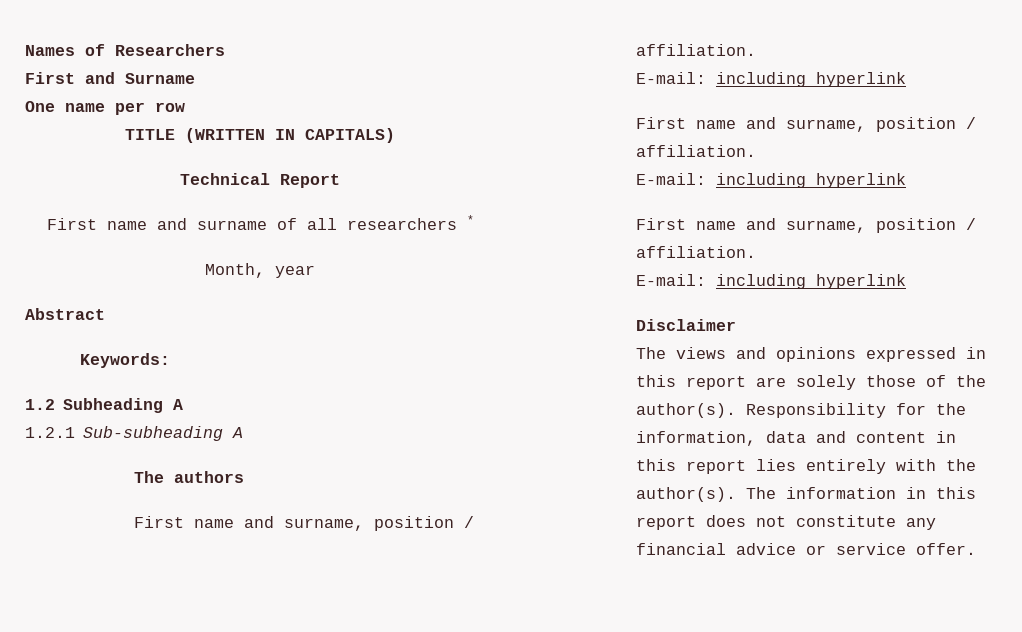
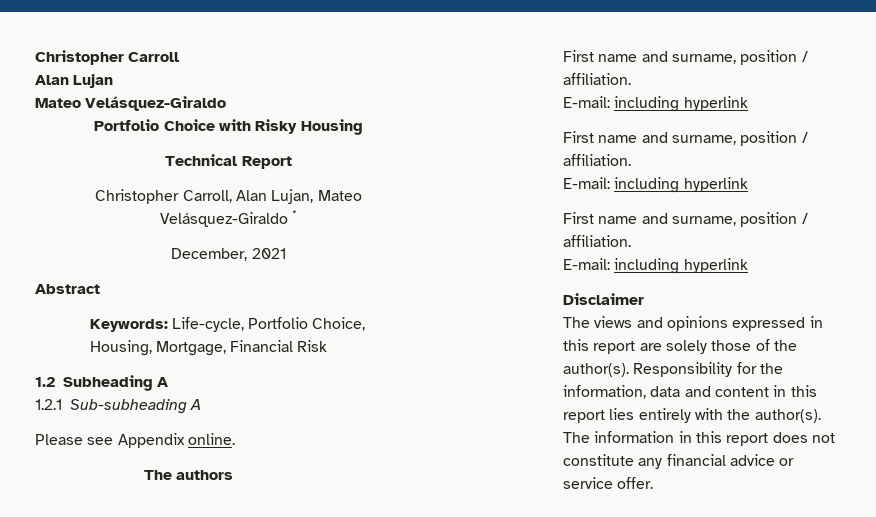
- Names of Researchers
- First and Surname
- One name per row
- TITLE (WRITTEN IN CAPITALS)
+ Christopher Carroll
+ Alan Lujan
+ Mateo Velásquez-Giraldo
+ Portfolio Choice with Risky Housing
  Technical Report
- First name and surname of all researchers *
+ Christopher Carroll, Alan Lujan, Mateo Velásquez-Giraldo *
- Month, year
+ December, 2021
- Keywords:
+ Keywords: Life-cycle, Portfolio Choice, Housing, Mortgage, Financial Risk
+ Please see Appendix online.

